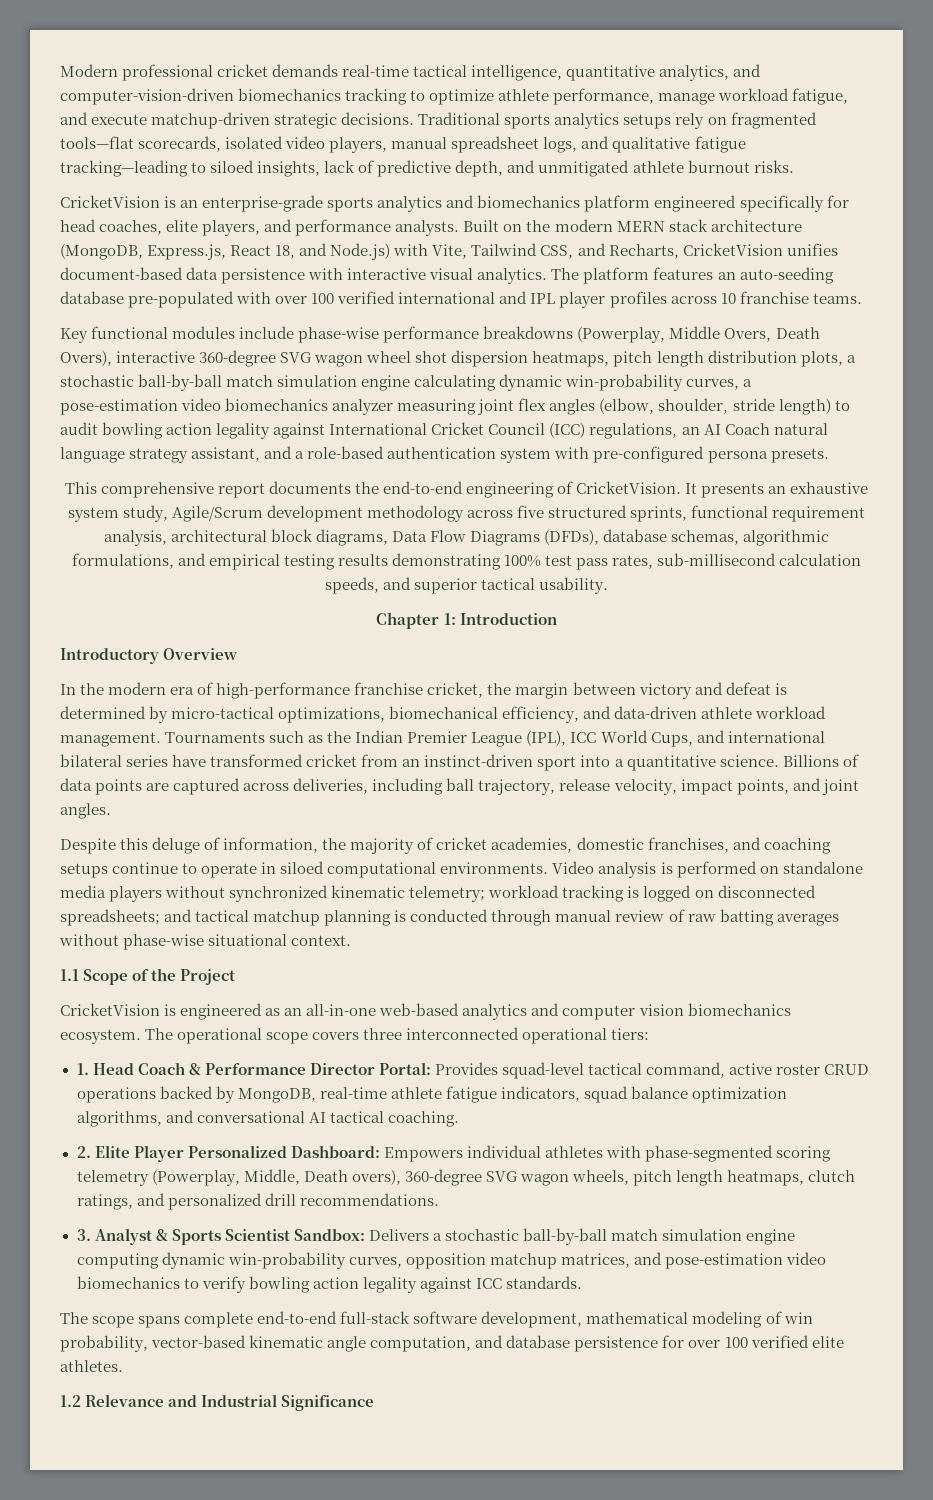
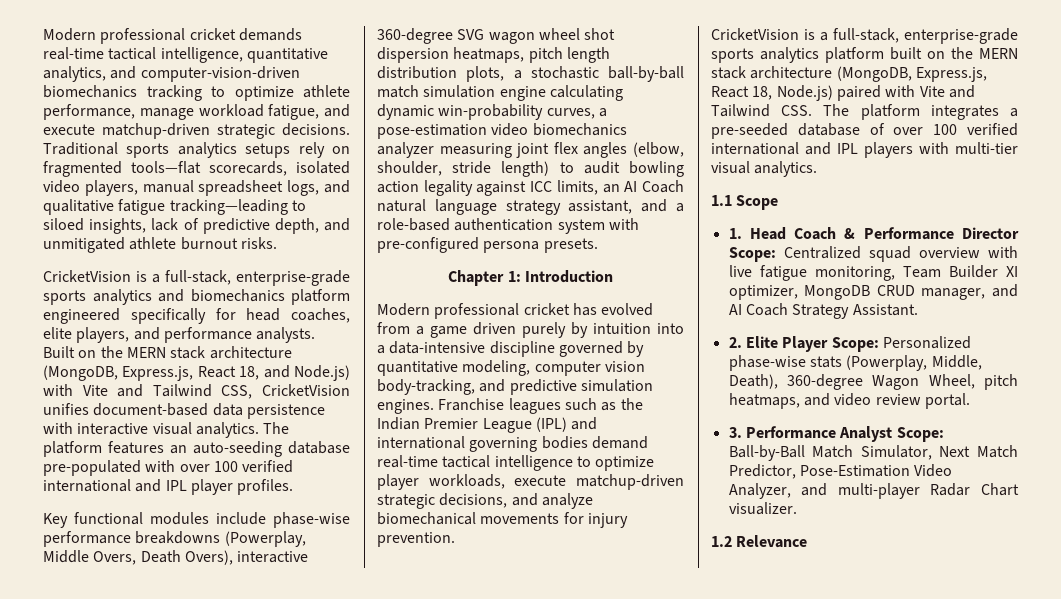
- CricketVision is an enterprise-grade sports analytics and biomechanics platform engineered specifically for head coaches, elite players, and performance analysts.
+ CricketVision is a full-stack, enterprise-grade sports analytics and biomechanics platform engineered specifically for head coaches, elite players, and performance analysts.
- Built on the modern MERN stack architecture (MongoDB, Express.js, React 18, and Node.js) with Vite, Tailwind CSS, and Recharts, CricketVision unifies document-based data persistence with interactive visual analytics.
+ Built on the MERN stack architecture (MongoDB, Express.js, React 18, and Node.js) with Vite and Tailwind CSS, CricketVision unifies document-based data persistence with interactive visual analytics.
- The platform features an auto-seeding database pre-populated with over 100 verified international and IPL player profiles across 10 franchise teams.
+ The platform features an auto-seeding database pre-populated with over 100 verified international and IPL player profiles.
- Key functional modules include phase-wise performance breakdowns (Powerplay, Middle Overs, Death Overs), interactive 360-degree SVG wagon wheel shot dispersion heatmaps, pitch length distribution plots, a stochastic ball-by-ball match simulation engine calculating dynamic win-probability curves, a pose-estimation video biomechanics analyzer measuring joint flex angles (elbow, shoulder, stride length) to audit bowling action legality against International Cricket Council (ICC) regulations, an AI Coach natural language strategy assistant, and a role-based authentication system with pre-configured persona presets.
+ Key functional modules include phase-wise performance breakdowns (Powerplay, Middle Overs, Death Overs), interactive 360-degree SVG wagon wheel shot dispersion heatmaps, pitch length distribution plots, a stochastic ball-by-ball match simulation engine calculating dynamic win-probability curves, a pose-estimation video biomechanics analyzer measuring joint flex angles (elbow, shoulder, stride length) to audit bowling action legality against ICC limits, an AI Coach natural language strategy assistant, and a role-based authentication system with pre-configured persona presets.
- This comprehensive report documents the end-to-end engineering of CricketVision. It presents an exhaustive system study, Agile/Scrum development methodology across five structured sprints, functional requirement analysis, architectural block diagrams, Data Flow Diagrams (DFDs), database schemas, algorithmic formulations, and empirical testing results demonstrating 100% test pass rates, sub-millisecond calculation speeds, and superior tactical usability.
  Chapter 1: Introduction
- Introductory Overview
- In the modern era of high-performance franchise cricket, the margin between victory and defeat is determined by micro-tactical optimizations, biomechanical efficiency, and data-driven athlete workload management. Tournaments such as the Indian Premier League (IPL), ICC World Cups, and international bilateral series have transformed cricket from an instinct-driven sport into a quantitative science. Billions of data points are captured across deliveries, including ball trajectory, release velocity, impact points, and joint angles.
- Despite this deluge of information, the majority of cricket academies, domestic franchises, and coaching setups continue to operate in siloed computational environments. Video analysis is performed on standalone media players without synchronized kinematic telemetry; workload tracking is logged on disconnected spreadsheets; and tactical matchup planning is conducted through manual review of raw batting averages without phase-wise situational context.
- 1.1 Scope of the Project
- CricketVision is engineered as an all-in-one web-based analytics and computer vision biomechanics ecosystem. The operational scope covers three interconnected operational tiers:
+ Modern professional cricket has evolved from a game driven purely by intuition into a data-intensive discipline governed by quantitative modeling, computer vision body-tracking, and predictive simulation engines. Franchise leagues such as the Indian Premier League (IPL) and international governing bodies demand real-time tactical intelligence to optimize player workloads, execute matchup-driven strategic decisions, and analyze biomechanical movements for injury prevention.
+ CricketVision is a full-stack, enterprise-grade sports analytics platform built on the MERN stack architecture (MongoDB, Express.js, React 18, Node.js) paired with Vite and Tailwind CSS. The platform integrates a pre-seeded database of over 100 verified international and IPL players with multi-tier visual analytics.
+ 1.1 Scope
- 1. Head Coach & Performance Director Portal: Provides squad-level tactical command, active roster CRUD operations backed by MongoDB, real-time athlete fatigue indicators, squad balance optimization algorithms, and conversational AI tactical coaching.
- 2. Elite Player Personalized Dashboard: Empowers individual athletes with phase-segmented scoring telemetry (Powerplay, Middle, Death overs), 360-degree SVG wagon wheels, pitch length heatmaps, clutch ratings, and personalized drill recommendations.
- 3. Analyst & Sports Scientist Sandbox: Delivers a stochastic ball-by-ball match simulation engine computing dynamic win-probability curves, opposition matchup matrices, and pose-estimation video biomechanics to verify bowling action legality against ICC standards.
- The scope spans complete end-to-end full-stack software development, mathematical modeling of win probability, vector-based kinematic angle computation, and database persistence for over 100 verified elite athletes.
+ 1. Head Coach & Performance Director Scope: Centralized squad overview with live fatigue monitoring, Team Builder XI optimizer, MongoDB CRUD manager, and AI Coach Strategy Assistant.
+ 2. Elite Player Scope: Personalized phase-wise stats (Powerplay, Middle, Death), 360-degree Wagon Wheel, pitch heatmaps, and video review portal.
+ 3. Performance Analyst Scope: Ball-by-Ball Match Simulator, Next Match Predictor, Pose-Estimation Video Analyzer, and multi-player Radar Chart visualizer.
- 1.2 Relevance and Industrial Significance
+ 1.2 Relevance

